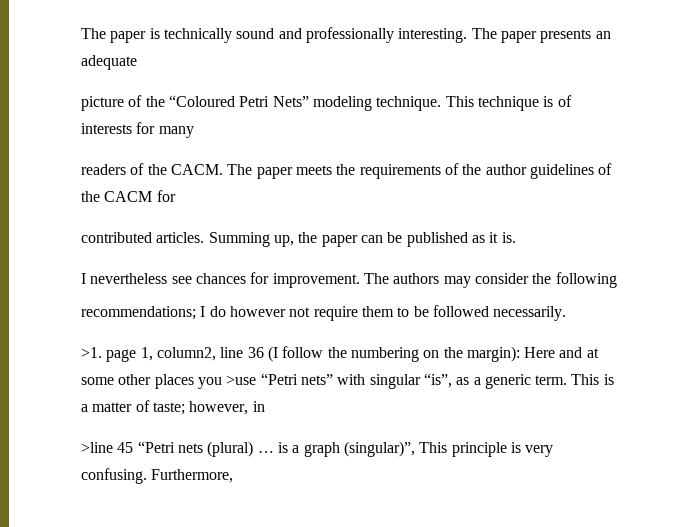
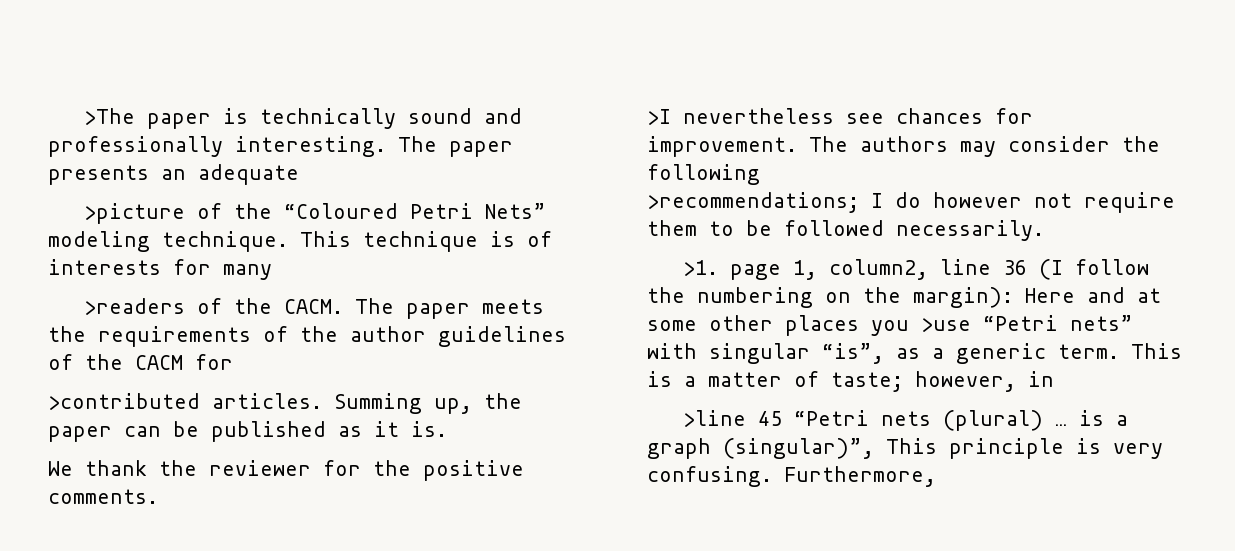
- The paper is technically sound and professionally interesting.
+ >The paper is technically sound and professionally interesting.
- picture of the “Coloured Petri Nets” modeling technique.
+ >picture of the “Coloured Petri Nets” modeling technique.
- readers of the CACM.
+ >readers of the CACM.
- contributed articles.
+ >contributed articles.
- I nevertheless see chances for improvement.
+ We thank the reviewer for the positive comments.
+ >I nevertheless see chances for improvement.
- recommendations; I do however not require them to be followed necessarily.
+ >recommendations; I do however not require them to be followed necessarily.

